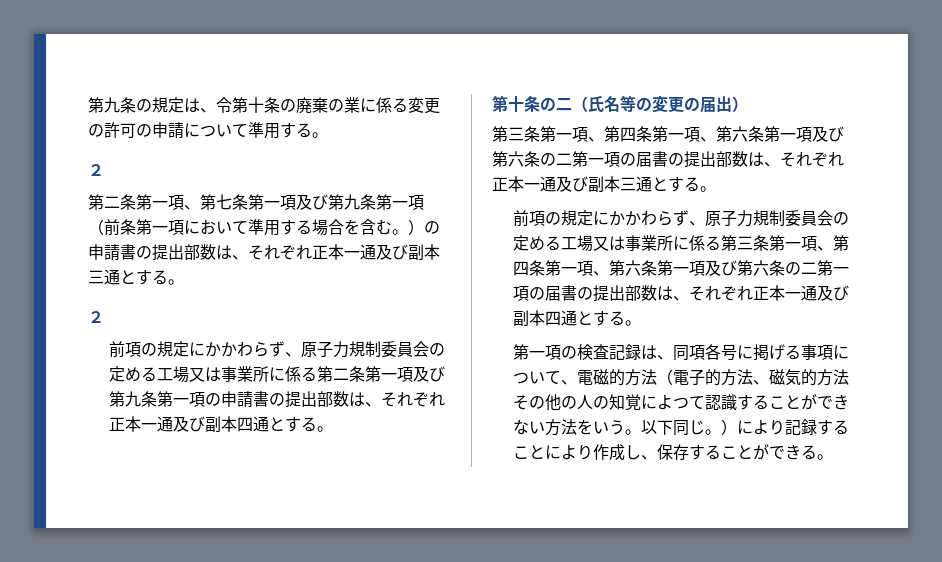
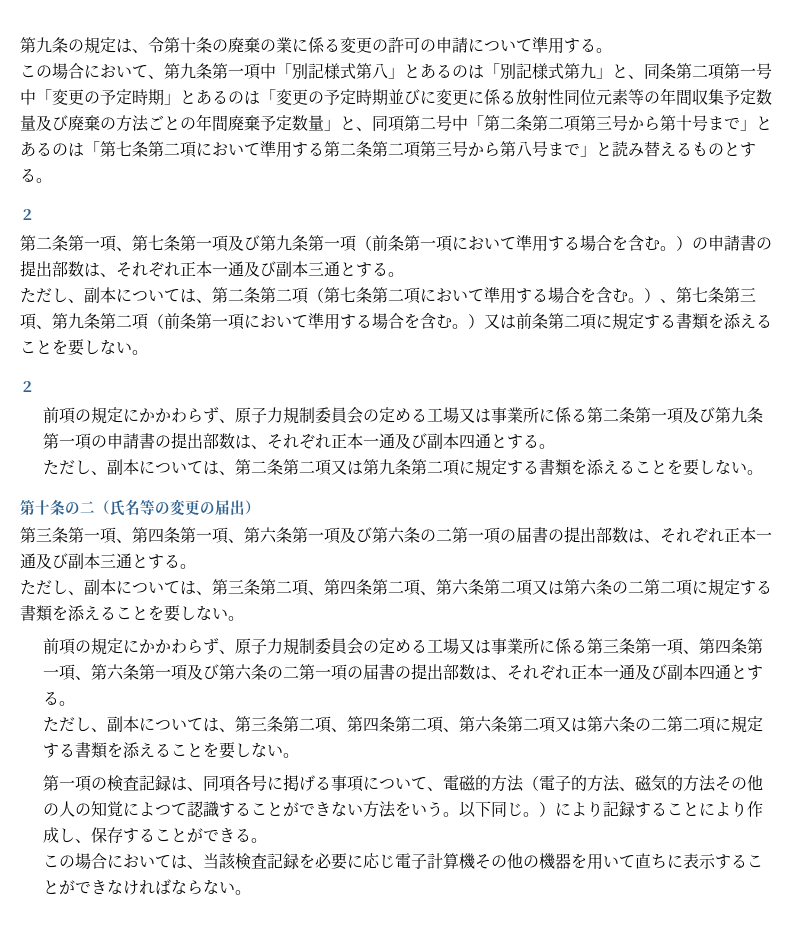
+ この場合において、第九条第一項中「別記様式第八」とあるのは「別記様式第九」と、同条第二項第一号中「変更の予定時期」とあるのは「変更の予定時期並びに変更に係る放射性同位元素等の年間収集予定数量及び廃棄の方法ごとの年間廃棄予定数量」と、同項第二号中「第二条第二項第三号から第十号まで」とあるのは「第七条第二項において準用する第二条第二項第三号から第八号まで」と読み替えるものとする。
+ ただし、副本については、第二条第二項（第七条第二項において準用する場合を含む。）、第七条第三項、第九条第二項（前条第一項において準用する場合を含む。）又は前条第二項に規定する書類を添えることを要しない。
+ ただし、副本については、第二条第二項又は第九条第二項に規定する書類を添えることを要しない。
  第三条第一項、第四条第一項、第六条第一項及び第六条の二第一項の届書の提出部数は、それぞれ正本一通及び副本三通とする。
+ ただし、副本については、第三条第二項、第四条第二項、第六条第二項又は第六条の二第二項に規定する書類を添えることを要しない。
  前項の規定にかかわらず、原子力規制委員会の定める工場又は事業所に係る第三条第一項、第四条第一項、第六条第一項及び第六条の二第一項の届書の提出部数は、それぞれ正本一通及び副本四通とする。
+ ただし、副本については、第三条第二項、第四条第二項、第六条第二項又は第六条の二第二項に規定する書類を添えることを要しない。
+ この場合においては、当該検査記録を必要に応じ電子計算機その他の機器を用いて直ちに表示することができなければならない。

